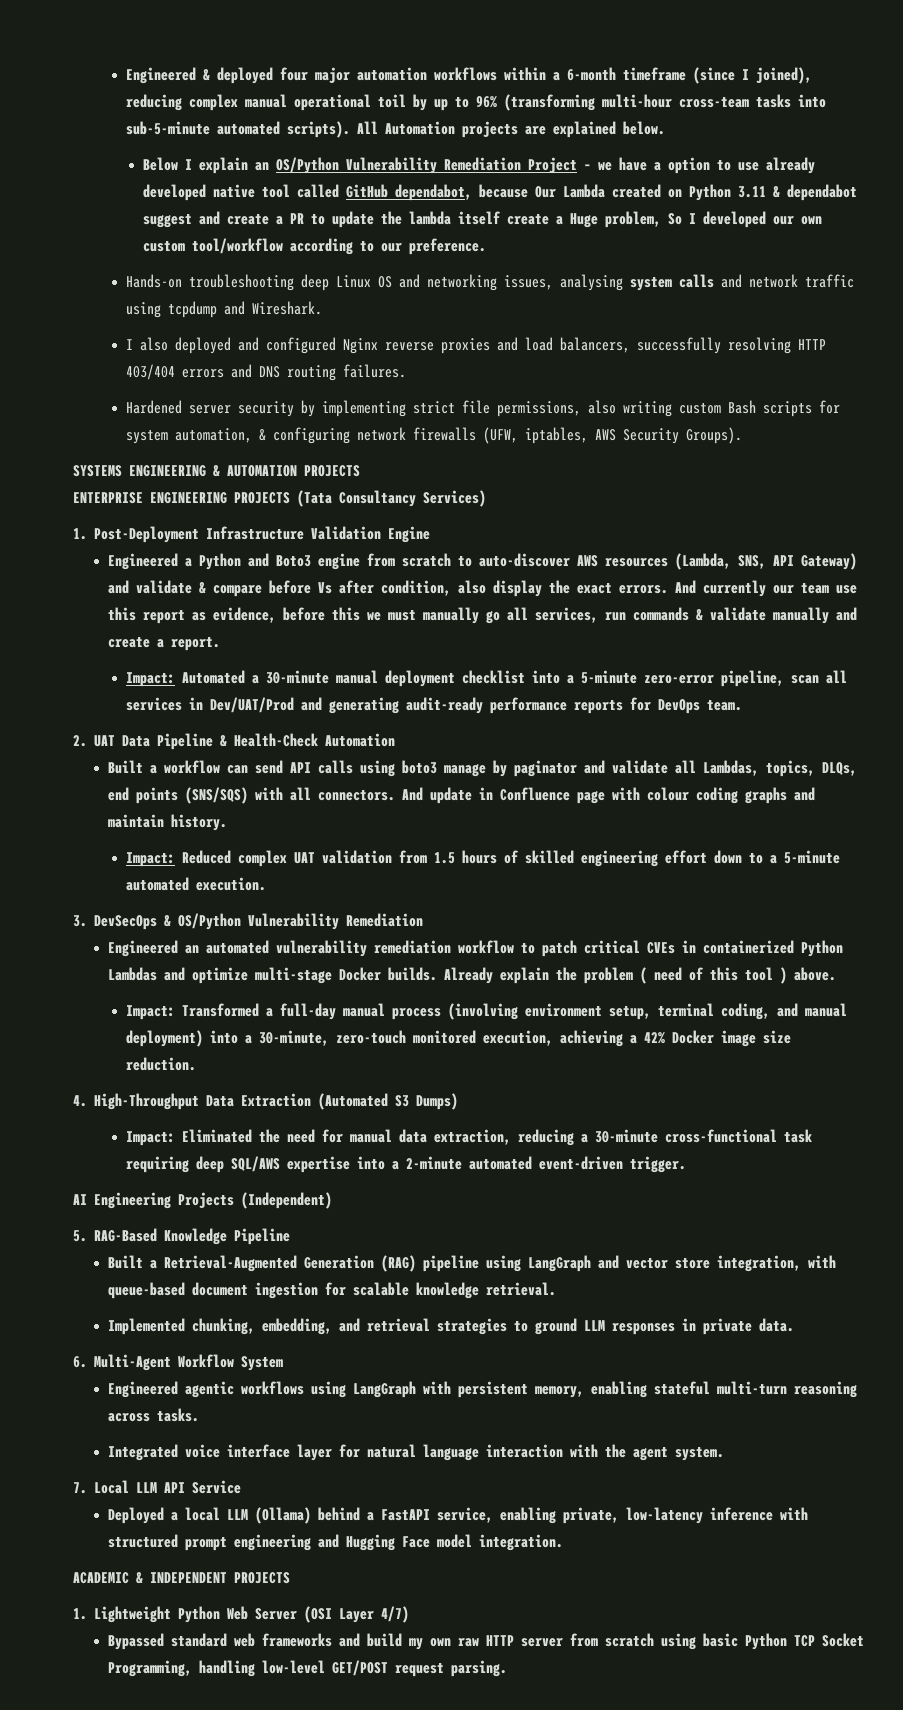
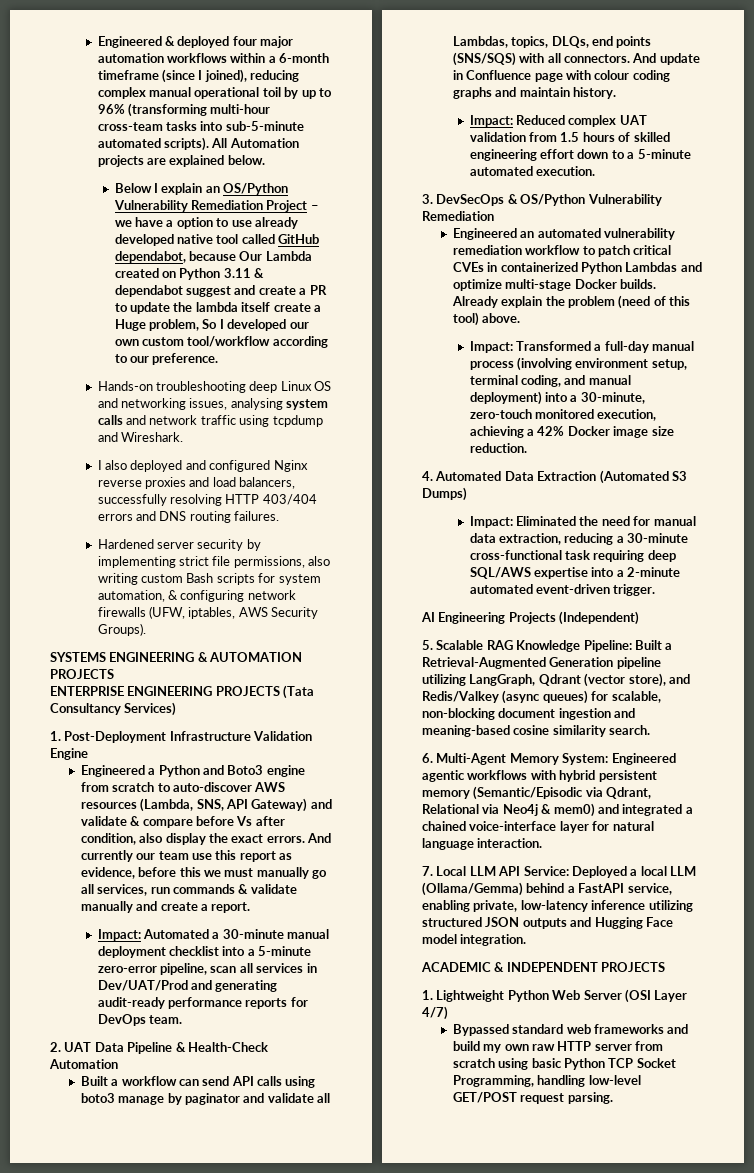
- Already explain the problem ( need of this tool ) above.
+ Already explain the problem (need of this tool) above.
- 4. High-Throughput Data Extraction (Automated S3 Dumps)
+ 4. Automated Data Extraction (Automated S3 Dumps)
- 5. RAG-Based Knowledge Pipeline
- Built a Retrieval-Augmented Generation (RAG) pipeline using LangGraph and vector store integration, with queue-based document ingestion for scalable knowledge retrieval.
- Implemented chunking, embedding, and retrieval strategies to ground LLM responses in private data.
+ 5. Scalable RAG Knowledge Pipeline: Built a Retrieval-Augmented Generation pipeline utilizing LangGraph, Qdrant (vector store), and Redis/Valkey (async queues) for scalable, non-blocking document ingestion and meaning-based cosine similarity search.
- 6. Multi-Agent Workflow System
- Engineered agentic workflows using LangGraph with persistent memory, enabling stateful multi-turn reasoning across tasks.
- Integrated voice interface layer for natural language interaction with the agent system.
+ 6. Multi-Agent Memory System: Engineered agentic workflows with hybrid persistent memory (Semantic/Episodic via Qdrant, Relational via Neo4j & mem0) and integrated a chained voice-interface layer for natural language interaction.
- 7. Local LLM API Service
- Deployed a local LLM (Ollama) behind a FastAPI service, enabling private, low-latency inference with structured prompt engineering and Hugging Face model integration.
+ 7. Local LLM API Service: Deployed a local LLM (Ollama/Gemma) behind a FastAPI service, enabling private, low-latency inference utilizing structured JSON outputs and Hugging Face model integration.

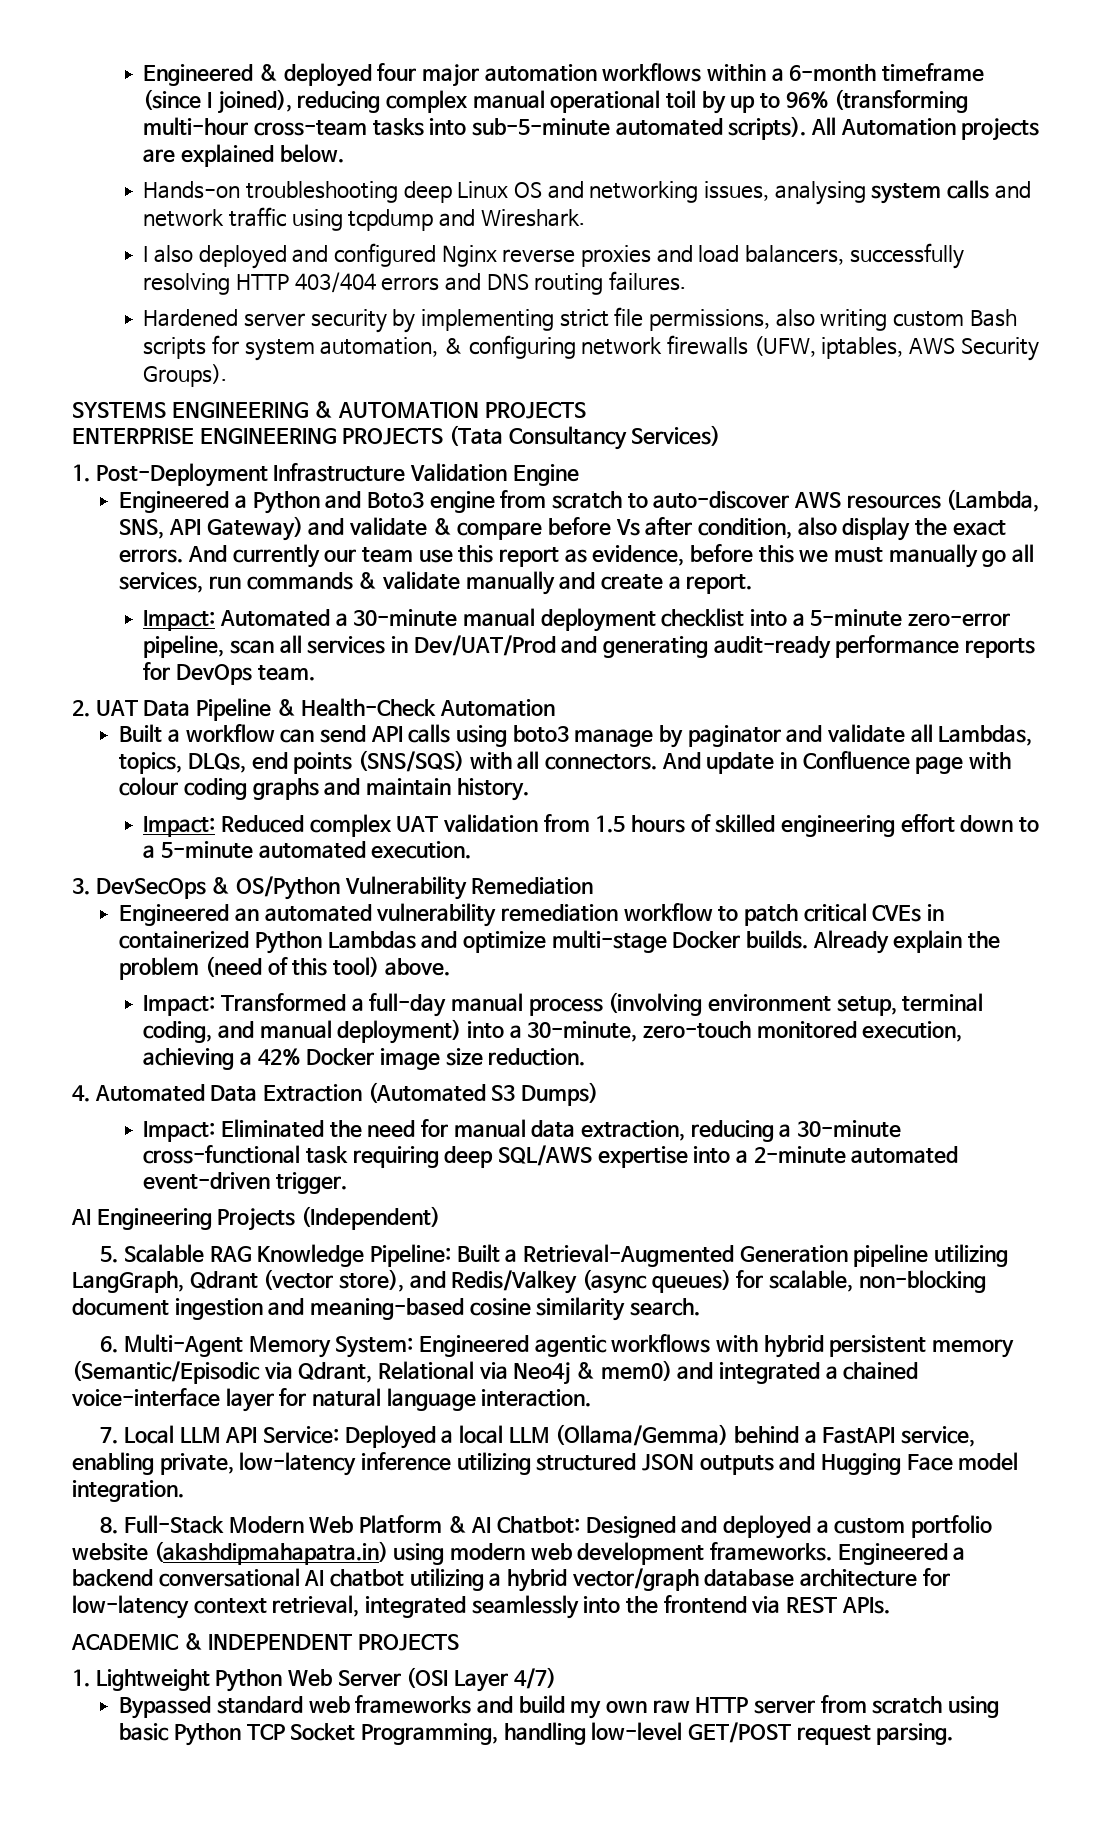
- Below I explain an OS/Python Vulnerability Remediation Project – we have a option to use already developed native tool called GitHub dependabot, because Our Lambda created on Python 3.11 & dependabot suggest and create a PR to update the lambda itself create a Huge problem, So I developed our own custom tool/workflow according to our preference.
+ 8. Full-Stack Modern Web Platform & AI Chatbot: Designed and deployed a custom portfolio website (akashdipmahapatra.in) using modern web development frameworks. Engineered a backend conversational AI chatbot utilizing a hybrid vector/graph database architecture for low-latency context retrieval, integrated seamlessly into the frontend via REST APIs.

